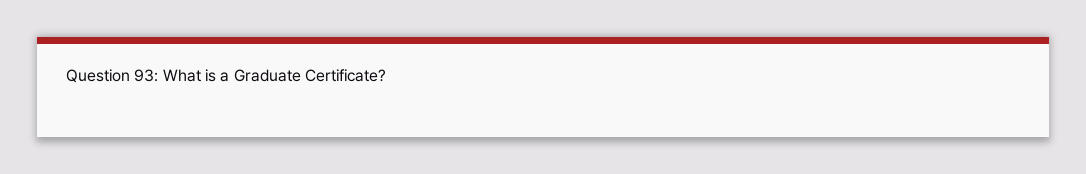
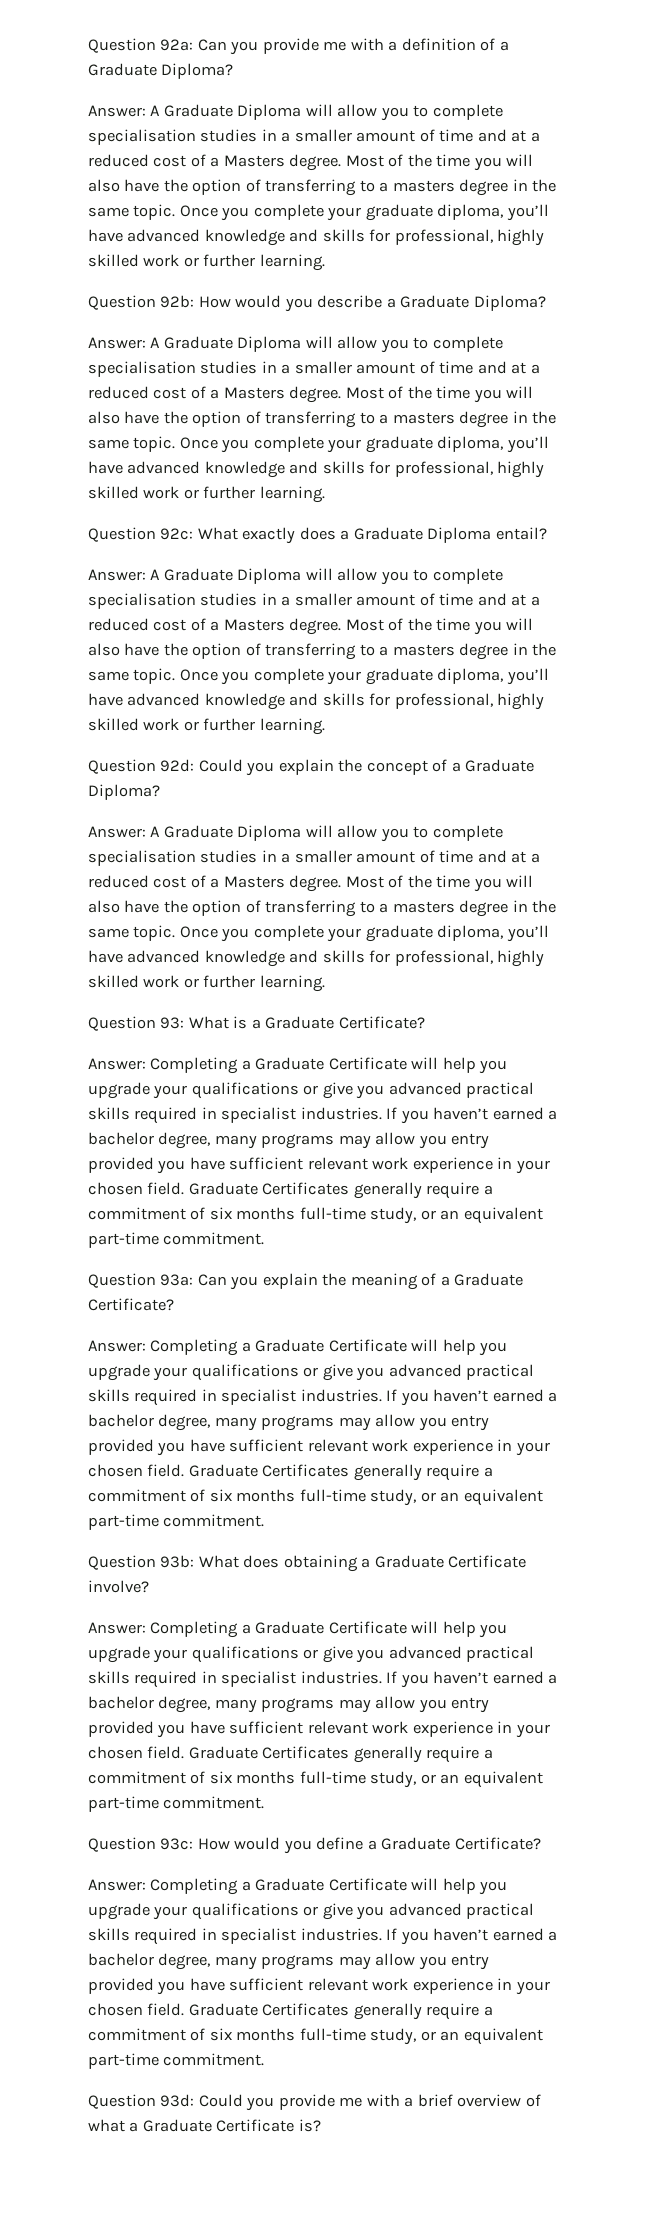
+ Question 92a: Can you provide me with a definition of a Graduate Diploma?
+ Answer: A Graduate Diploma will allow you to complete specialisation studies in a smaller amount of time and at a reduced cost of a Masters degree. Most of the time you will also have the option of transferring to a masters degree in the same topic. Once you complete your graduate diploma, you’ll have advanced knowledge and skills for professional, highly skilled work or further learning.
+ Question 92b: How would you describe a Graduate Diploma?
+ Answer: A Graduate Diploma will allow you to complete specialisation studies in a smaller amount of time and at a reduced cost of a Masters degree. Most of the time you will also have the option of transferring to a masters degree in the same topic. Once you complete your graduate diploma, you’ll have advanced knowledge and skills for professional, highly skilled work or further learning.
+ Question 92c: What exactly does a Graduate Diploma entail?
+ Answer: A Graduate Diploma will allow you to complete specialisation studies in a smaller amount of time and at a reduced cost of a Masters degree. Most of the time you will also have the option of transferring to a masters degree in the same topic. Once you complete your graduate diploma, you’ll have advanced knowledge and skills for professional, highly skilled work or further learning.
+ Question 92d: Could you explain the concept of a Graduate Diploma?
+ Answer: A Graduate Diploma will allow you to complete specialisation studies in a smaller amount of time and at a reduced cost of a Masters degree. Most of the time you will also have the option of transferring to a masters degree in the same topic. Once you complete your graduate diploma, you’ll have advanced knowledge and skills for professional, highly skilled work or further learning.
  Question 93: What is a Graduate Certificate?
+ Answer: Completing a Graduate Certificate will help you upgrade your qualifications or give you advanced practical skills required in specialist industries. If you haven’t earned a bachelor degree, many programs may allow you entry provided you have sufficient relevant work experience in your chosen field. Graduate Certificates generally require a commitment of six months full-time study, or an equivalent part-time commitment.
+ Question 93a: Can you explain the meaning of a Graduate Certificate?
+ Answer: Completing a Graduate Certificate will help you upgrade your qualifications or give you advanced practical skills required in specialist industries. If you haven’t earned a bachelor degree, many programs may allow you entry provided you have sufficient relevant work experience in your chosen field. Graduate Certificates generally require a commitment of six months full-time study, or an equivalent part-time commitment.
+ Question 93b: What does obtaining a Graduate Certificate involve?
+ Answer: Completing a Graduate Certificate will help you upgrade your qualifications or give you advanced practical skills required in specialist industries. If you haven’t earned a bachelor degree, many programs may allow you entry provided you have sufficient relevant work experience in your chosen field. Graduate Certificates generally require a commitment of six months full-time study, or an equivalent part-time commitment.
+ Question 93c: How would you define a Graduate Certificate?
+ Answer: Completing a Graduate Certificate will help you upgrade your qualifications or give you advanced practical skills required in specialist industries. If you haven’t earned a bachelor degree, many programs may allow you entry provided you have sufficient relevant work experience in your chosen field. Graduate Certificates generally require a commitment of six months full-time study, or an equivalent part-time commitment.
+ Question 93d: Could you provide me with a brief overview of what a Graduate Certificate is?

